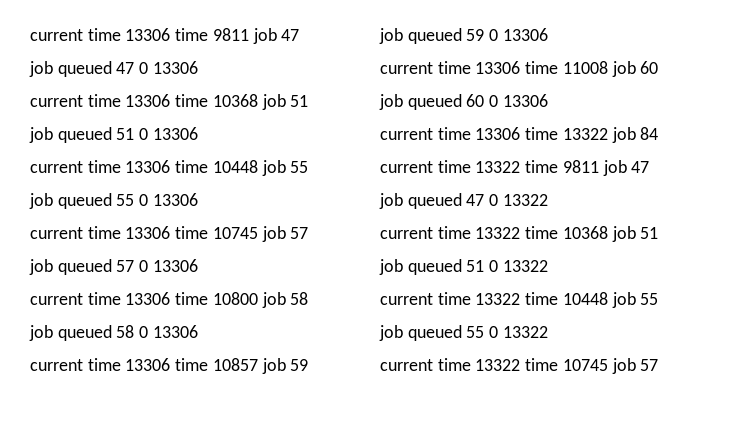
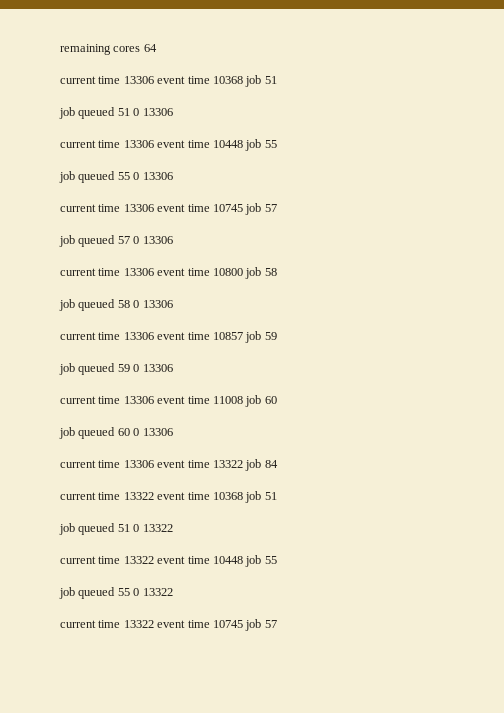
- current time 13306 time 9811 job 47
- job queued 47 0 13306
- current time 13306 time 10368 job 51
+ remaining cores 64
+ current time 13306 event time 10368 job 51
- current time 13306 time 10448 job 55
+ current time 13306 event time 10448 job 55
- current time 13306 time 10745 job 57
+ current time 13306 event time 10745 job 57
- current time 13306 time 10800 job 58
+ current time 13306 event time 10800 job 58
- current time 13306 time 10857 job 59
+ current time 13306 event time 10857 job 59
- current time 13306 time 11008 job 60
+ current time 13306 event time 11008 job 60
- current time 13306 time 13322 job 84
+ current time 13306 event time 13322 job 84
- current time 13322 time 9811 job 47
- job queued 47 0 13322
- current time 13322 time 10368 job 51
+ current time 13322 event time 10368 job 51
- current time 13322 time 10448 job 55
+ current time 13322 event time 10448 job 55
- current time 13322 time 10745 job 57
+ current time 13322 event time 10745 job 57

